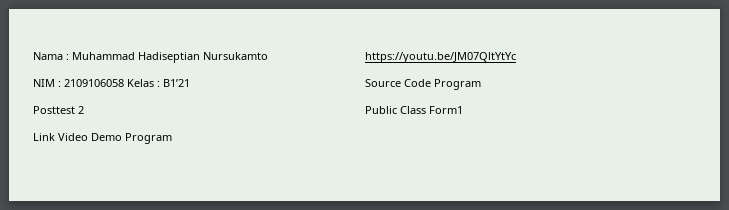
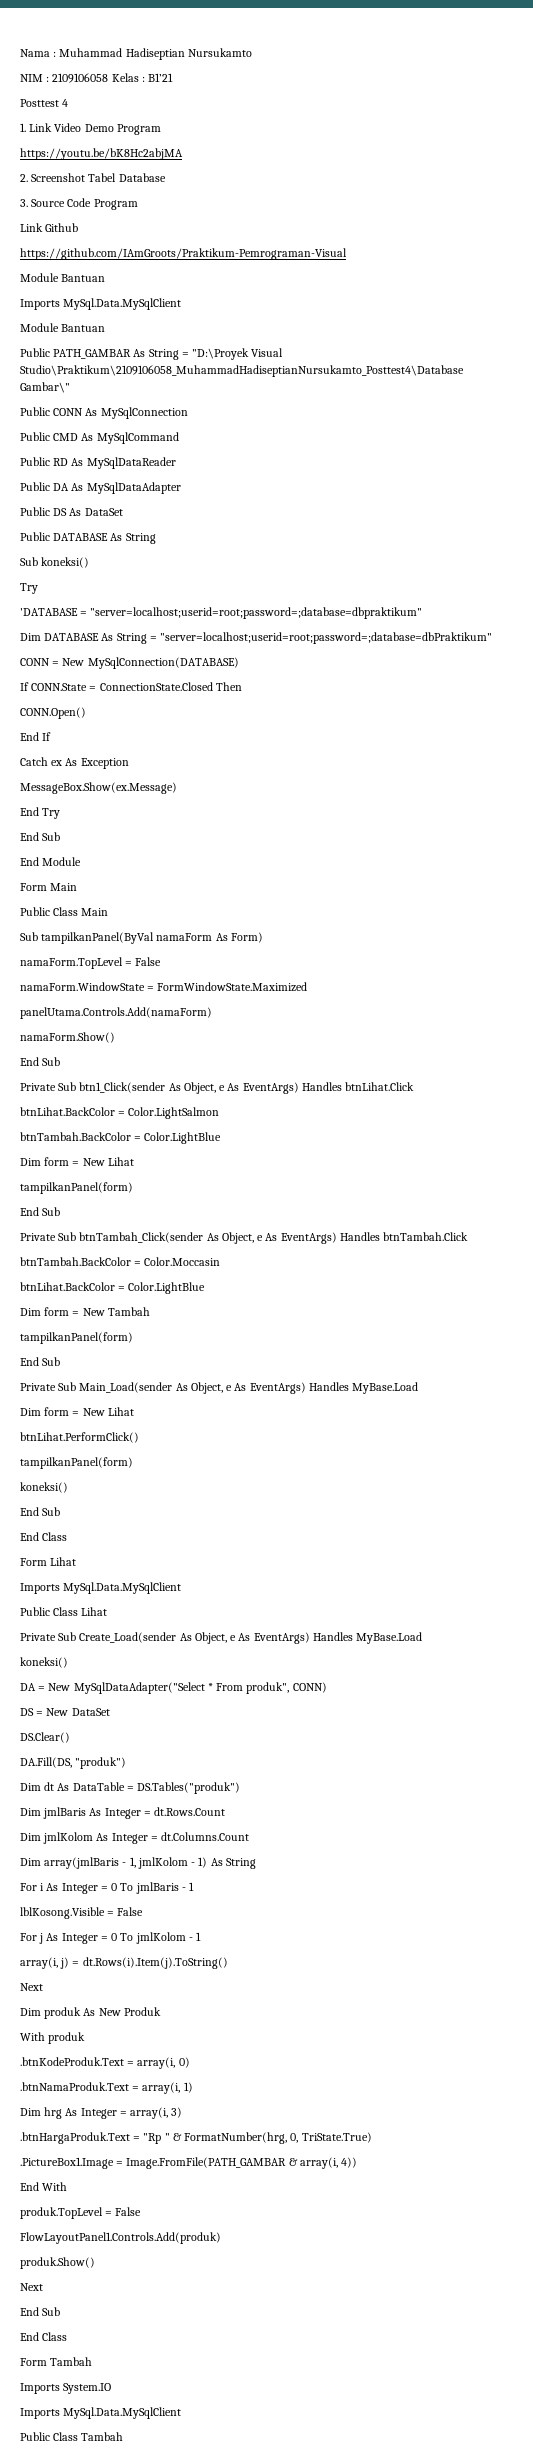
- Posttest 2
- Link Video Demo Program
+ Posttest 4
+ 1. Link Video Demo Program
- https://youtu.be/JM07QltYtYc
- Source Code Program
- Public Class Form1
+ https://youtu.be/bK8Hc2abjMA
+ 2. Screenshot Tabel Database
+ 3. Source Code Program
+ Link Github
+ https://github.com/IAmGroots/Praktikum-Pemrograman-Visual
+ Module Bantuan
+ Imports MySql.Data.MySqlClient
+ Module Bantuan
+ Public PATH_GAMBAR As String = "D:\Proyek Visual Studio\Praktikum\2109106058_MuhammadHadiseptianNursukamto_Posttest4\Database Gambar\"
+ Public CONN As MySqlConnection
+ Public CMD As MySqlCommand
+ Public RD As MySqlDataReader
+ Public DA As MySqlDataAdapter
+ Public DS As DataSet
+ Public DATABASE As String
+ Sub koneksi()
+ Try
+ 'DATABASE = "server=localhost;userid=root;password=;database=dbpraktikum"
+ Dim DATABASE As String = "server=localhost;userid=root;password=;database=dbPraktikum"
+ CONN = New MySqlConnection(DATABASE)
+ If CONN.State = ConnectionState.Closed Then
+ CONN.Open()
+ End If
+ Catch ex As Exception
+ MessageBox.Show(ex.Message)
+ End Try
+ End Sub
+ End Module
+ Form Main
+ Public Class Main
+ Sub tampilkanPanel(ByVal namaForm As Form)
+ namaForm.TopLevel = False
+ namaForm.WindowState = FormWindowState.Maximized
+ panelUtama.Controls.Add(namaForm)
+ namaForm.Show()
+ End Sub
+ Private Sub btn1_Click(sender As Object, e As EventArgs) Handles btnLihat.Click
+ btnLihat.BackColor = Color.LightSalmon
+ btnTambah.BackColor = Color.LightBlue
+ Dim form = New Lihat
+ tampilkanPanel(form)
+ End Sub
+ Private Sub btnTambah_Click(sender As Object, e As EventArgs) Handles btnTambah.Click
+ btnTambah.BackColor = Color.Moccasin
+ btnLihat.BackColor = Color.LightBlue
+ Dim form = New Tambah
+ tampilkanPanel(form)
+ End Sub
+ Private Sub Main_Load(sender As Object, e As EventArgs) Handles MyBase.Load
+ Dim form = New Lihat
+ btnLihat.PerformClick()
+ tampilkanPanel(form)
+ koneksi()
+ End Sub
+ End Class
+ Form Lihat
+ Imports MySql.Data.MySqlClient
+ Public Class Lihat
+ Private Sub Create_Load(sender As Object, e As EventArgs) Handles MyBase.Load
+ koneksi()
+ DA = New MySqlDataAdapter("Select * From produk", CONN)
+ DS = New DataSet
+ DS.Clear()
+ DA.Fill(DS, "produk")
+ Dim dt As DataTable = DS.Tables("produk")
+ Dim jmlBaris As Integer = dt.Rows.Count
+ Dim jmlKolom As Integer = dt.Columns.Count
+ Dim array(jmlBaris - 1, jmlKolom - 1) As String
+ For i As Integer = 0 To jmlBaris - 1
+ lblKosong.Visible = False
+ For j As Integer = 0 To jmlKolom - 1
+ array(i, j) = dt.Rows(i).Item(j).ToString()
+ Next
+ Dim produk As New Produk
+ With produk
+ .btnKodeProduk.Text = array(i, 0)
+ .btnNamaProduk.Text = array(i, 1)
+ Dim hrg As Integer = array(i, 3)
+ .btnHargaProduk.Text = "Rp " & FormatNumber(hrg, 0, TriState.True)
+ .PictureBox1.Image = Image.FromFile(PATH_GAMBAR & array(i, 4))
+ End With
+ produk.TopLevel = False
+ FlowLayoutPanel1.Controls.Add(produk)
+ produk.Show()
+ Next
+ End Sub
+ End Class
+ Form Tambah
+ Imports System.IO
+ Imports MySql.Data.MySqlClient
+ Public Class Tambah

